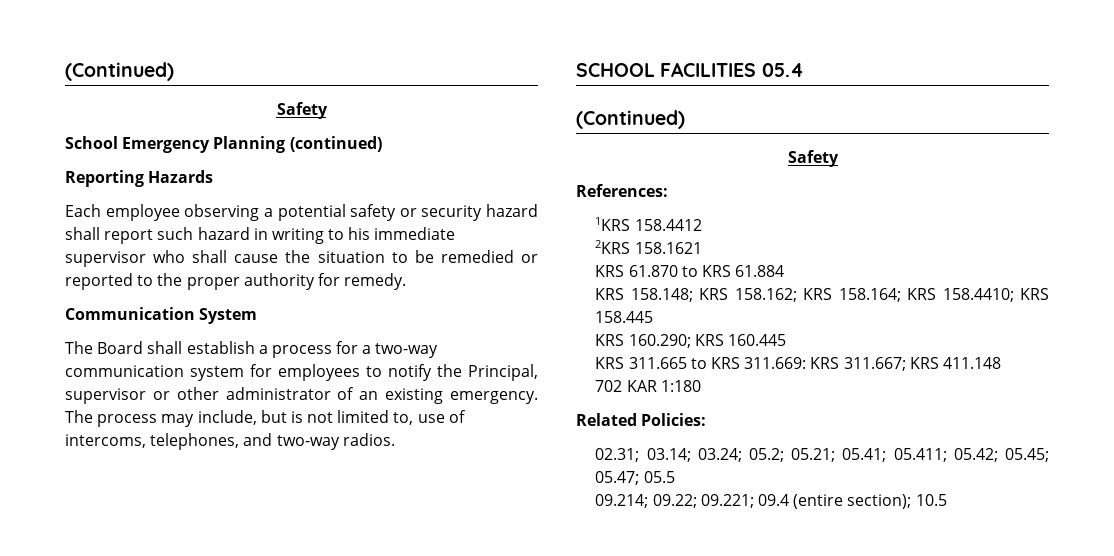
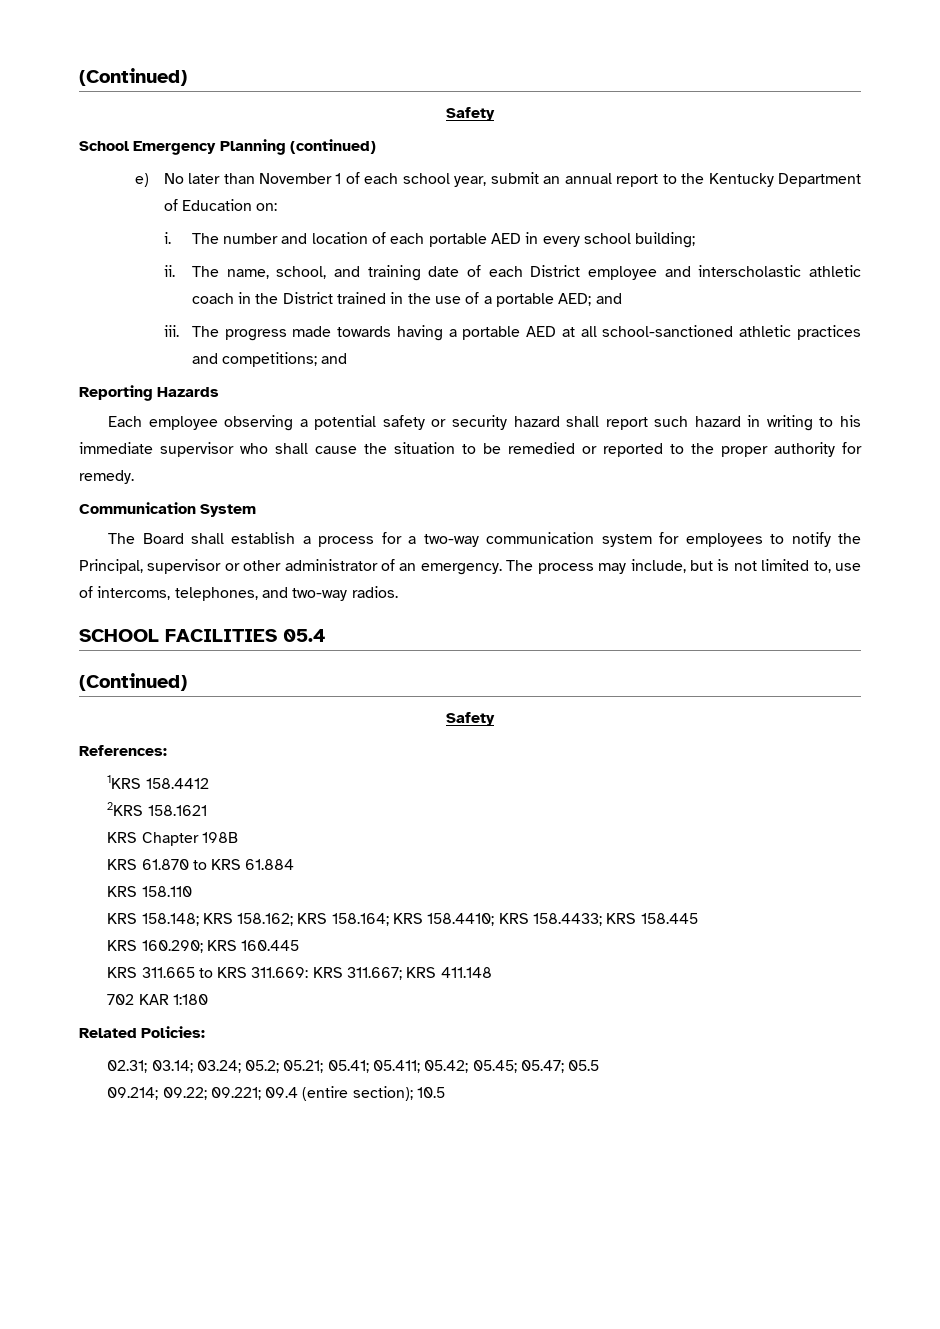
+ e) No later than November 1 of each school year, submit an annual report to the Kentucky Department of Education on:
+ i. The number and location of each portable AED in every school building;
+ ii. The name, school, and training date of each District employee and interscholastic athletic coach in the District trained in the use of a portable AED; and
+ iii. The progress made towards having a portable AED at all school-sanctioned athletic practices and competitions; and
- The Board shall establish a process for a two-way communication system for employees to notify the Principal, supervisor or other administrator of an existing emergency.
+ The Board shall establish a process for a two-way communication system for employees to notify the Principal, supervisor or other administrator of an emergency.
+ KRS Chapter 198B
+ KRS 158.110
- KRS 158.148; KRS 158.162; KRS 158.164; KRS 158.4410; KRS 158.445
+ KRS 158.148; KRS 158.162; KRS 158.164; KRS 158.4410; KRS 158.4433; KRS 158.445

